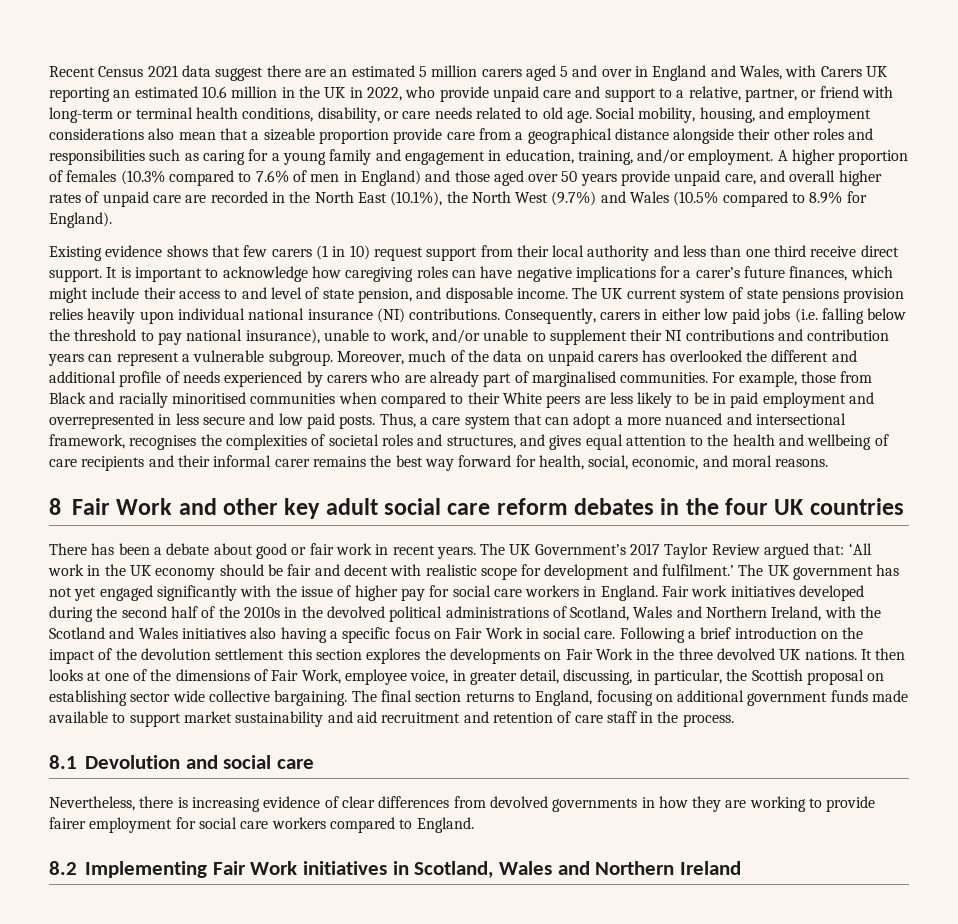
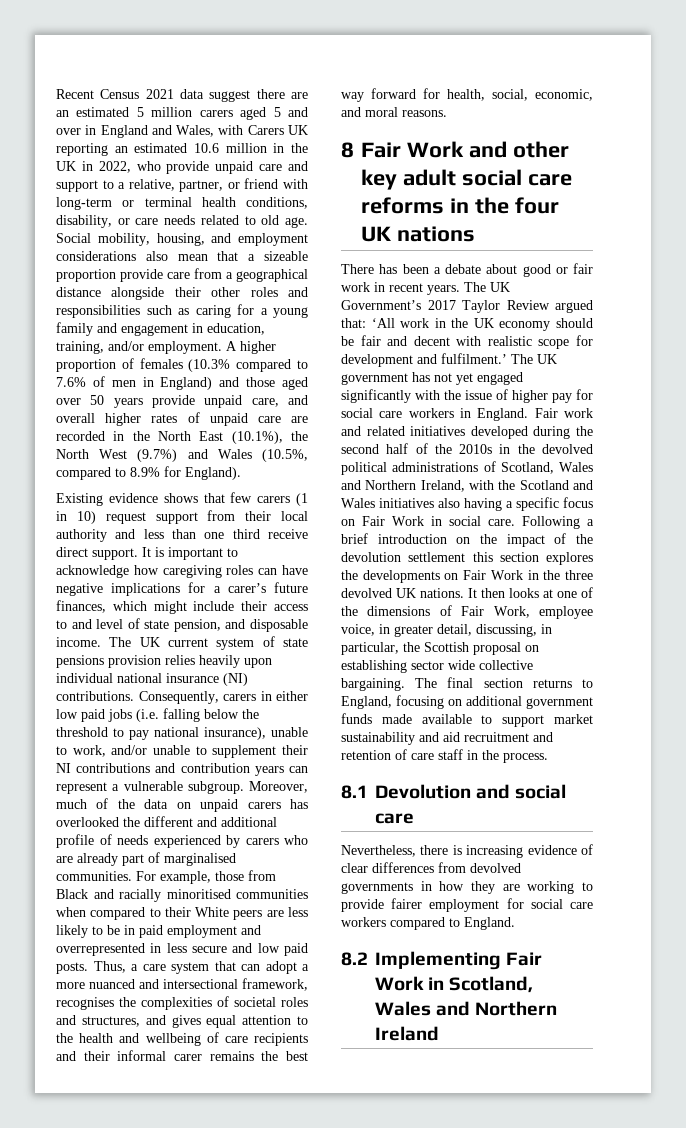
- A higher proportion of females (10.3% compared to 7.6% of men in England) and those aged over 50 years provide unpaid care, and overall higher rates of unpaid care are recorded in the North East (10.1%), the North West (9.7%) and Wales (10.5% compared to 8.9% for England).
+ A higher proportion of females (10.3% compared to 7.6% of men in England) and those aged over 50 years provide unpaid care, and overall higher rates of unpaid care are recorded in the North East (10.1%), the North West (9.7%) and Wales (10.5%, compared to 8.9% for England).
- 8 Fair Work and other key adult social care reform debates in the four UK countries
+ 8 Fair Work and other key adult social care reforms in the four UK nations
- Fair work initiatives developed during the second half of the 2010s in the devolved political administrations of Scotland, Wales and Northern Ireland, with the Scotland and Wales initiatives also having a specific focus on Fair Work in social care.
+ Fair work and related initiatives developed during the second half of the 2010s in the devolved political administrations of Scotland, Wales and Northern Ireland, with the Scotland and Wales initiatives also having a specific focus on Fair Work in social care.
- 8.2 Implementing Fair Work initiatives in Scotland, Wales and Northern Ireland
+ 8.2 Implementing Fair Work in Scotland, Wales and Northern Ireland

